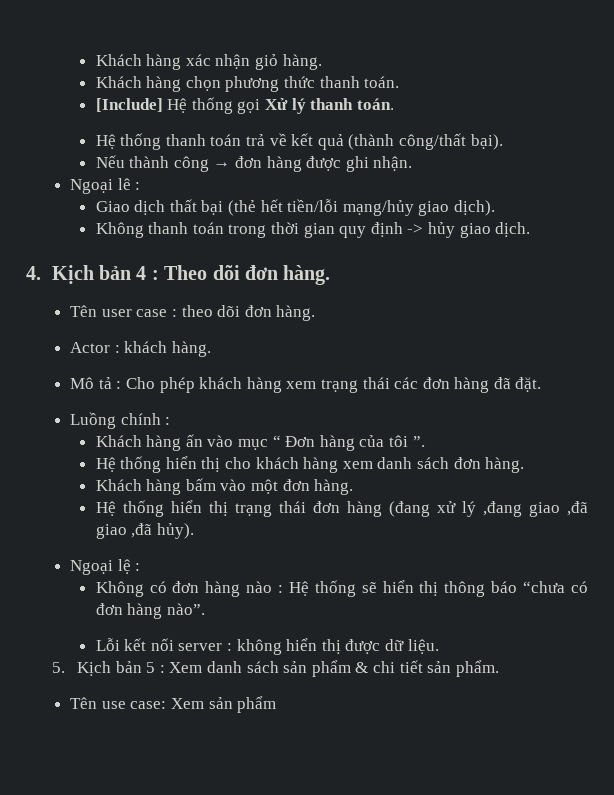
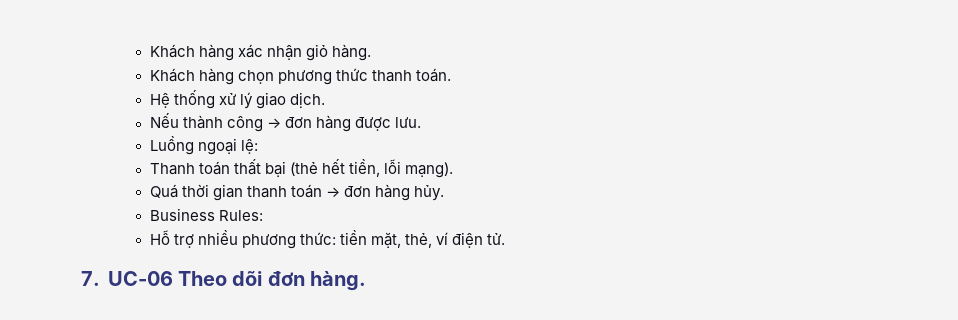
- [Include] Hệ thống gọi Xử lý thanh toán.
- Hệ thống thanh toán trả về kết quả (thành công/thất bại).
+ Hệ thống xử lý giao dịch.
- Nếu thành công → đơn hàng được ghi nhận.
- Ngoại lê :
- Giao dịch thất bại (thẻ hết tiền/lỗi mạng/hủy giao dịch).
- Không thanh toán trong thời gian quy định -> hủy giao dịch.
- 4. Kịch bản 4 : Theo dõi đơn hàng.
- Tên user case : theo dõi đơn hàng.
- Actor : khách hàng.
- Mô tả : Cho phép khách hàng xem trạng thái các đơn hàng đã đặt.
- Luồng chính :
- Khách hàng ấn vào mục “ Đơn hàng của tôi ”.
- Hệ thống hiển thị cho khách hàng xem danh sách đơn hàng.
- Khách hàng bấm vào một đơn hàng.
- Hệ thống hiển thị trạng thái đơn hàng (đang xử lý ,đang giao ,đã giao ,đã hủy).
- Ngoại lệ :
- Không có đơn hàng nào : Hệ thống sẽ hiển thị thông báo “chưa có đơn hàng nào”.
- Lỗi kết nối server : không hiển thị được dữ liệu.
- 5. Kịch bản 5 : Xem danh sách sản phẩm & chi tiết sản phẩm.
- Tên use case: Xem sản phẩm
+ Nếu thành công → đơn hàng được lưu.
+ Luồng ngoại lệ:
+ Thanh toán thất bại (thẻ hết tiền, lỗi mạng).
+ Quá thời gian thanh toán → đơn hàng hủy.
+ Business Rules:
+ Hỗ trợ nhiều phương thức: tiền mặt, thẻ, ví điện tử.
+ 7. UC-06 Theo dõi đơn hàng.

